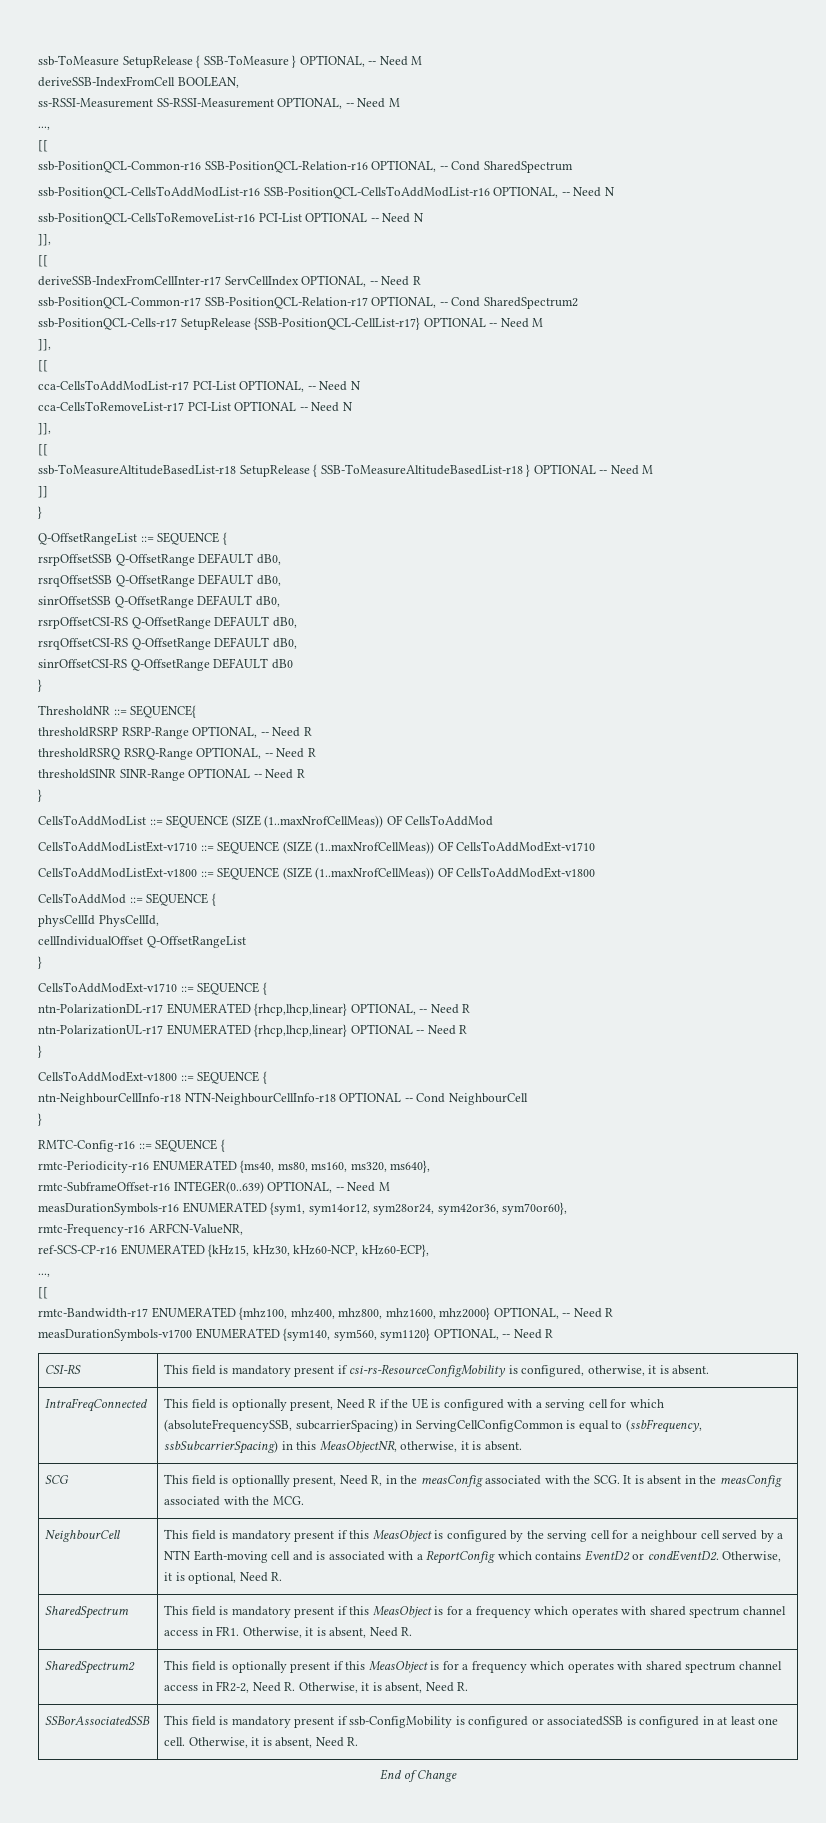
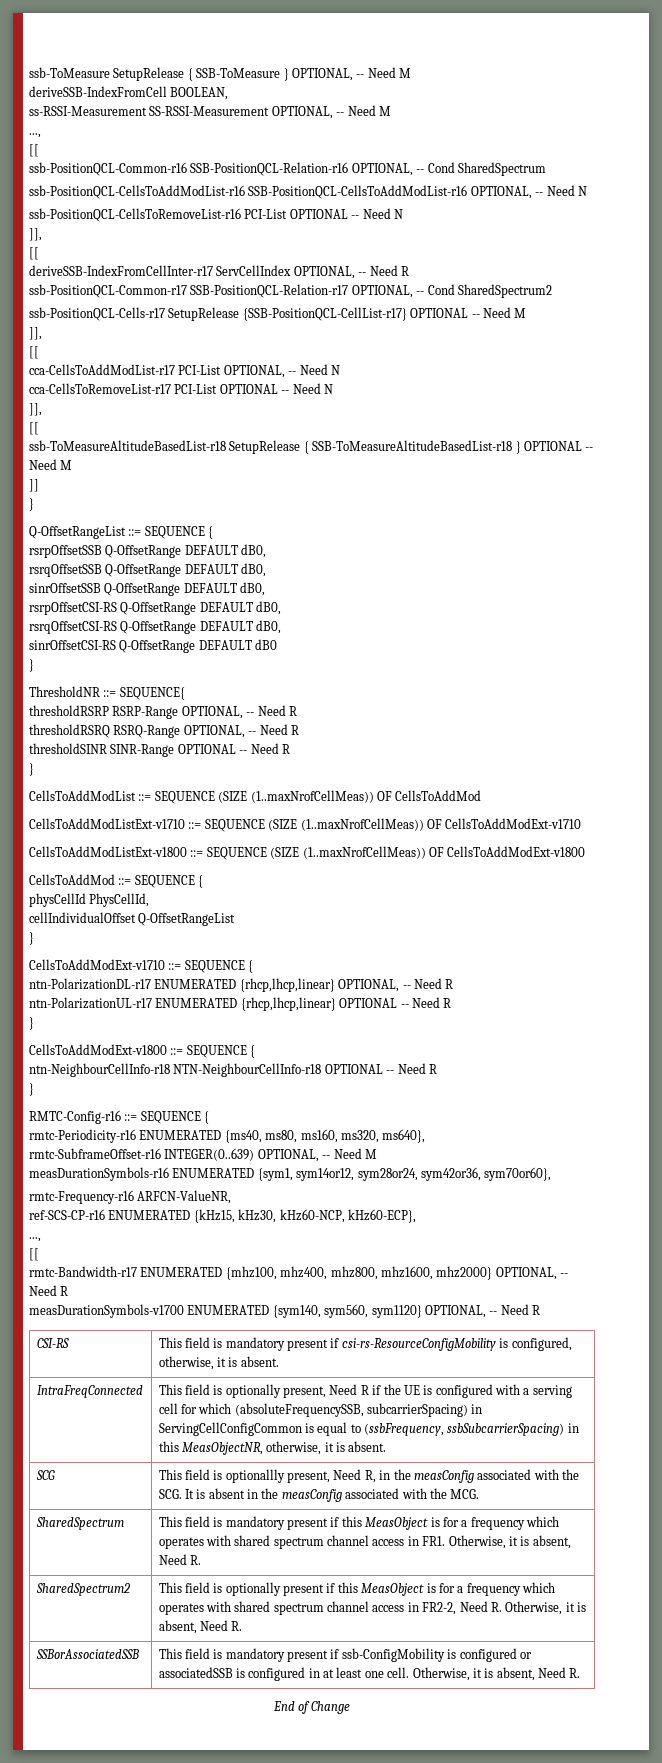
- ntn-NeighbourCellInfo-r18 NTN-NeighbourCellInfo-r18 OPTIONAL -- Cond NeighbourCell
+ ntn-NeighbourCellInfo-r18 NTN-NeighbourCellInfo-r18 OPTIONAL -- Need R
- NeighbourCell | This field is mandatory present if this MeasObject is configured by the serving cell for a neighbour cell served by a NTN Earth-moving cell and is associated with a ReportConfig which contains EventD2 or condEventD2. Otherwise, it is optional, Need R.

